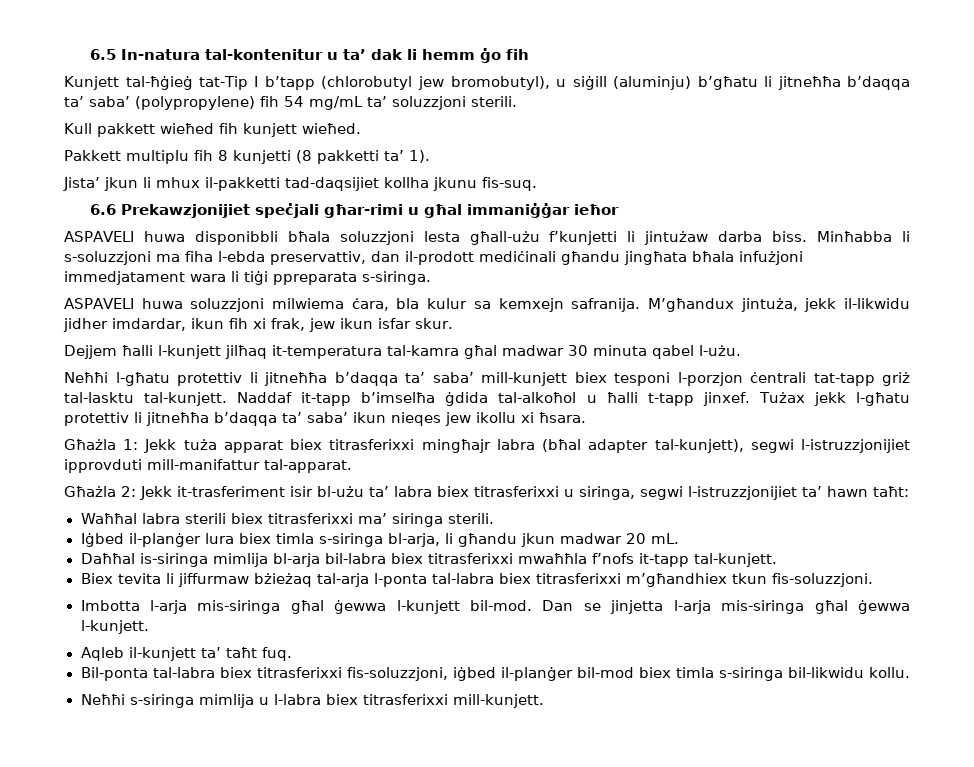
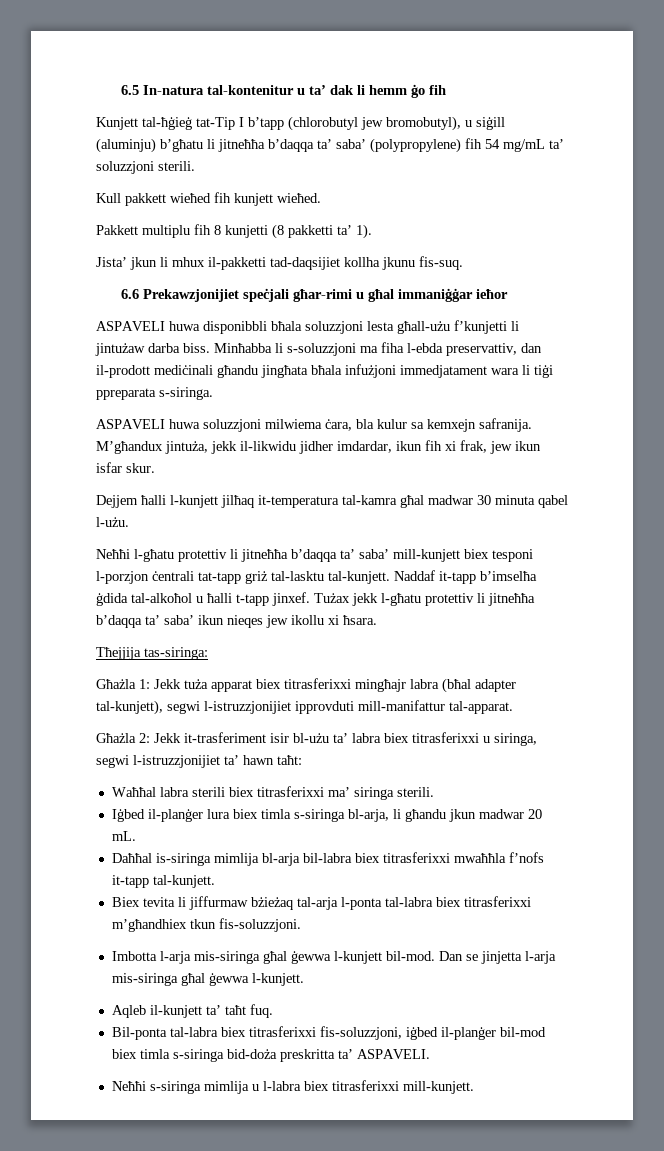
+ Tħejjija tas-siringa:
- Bil-ponta tal-labra biex titrasferixxi fis-soluzzjoni, iġbed il-planġer bil-mod biex timla s-siringa bil-likwidu kollu.
+ Bil-ponta tal-labra biex titrasferixxi fis-soluzzjoni, iġbed il-planġer bil-mod biex timla s-siringa bid-doża preskritta ta’ ASPAVELI.

